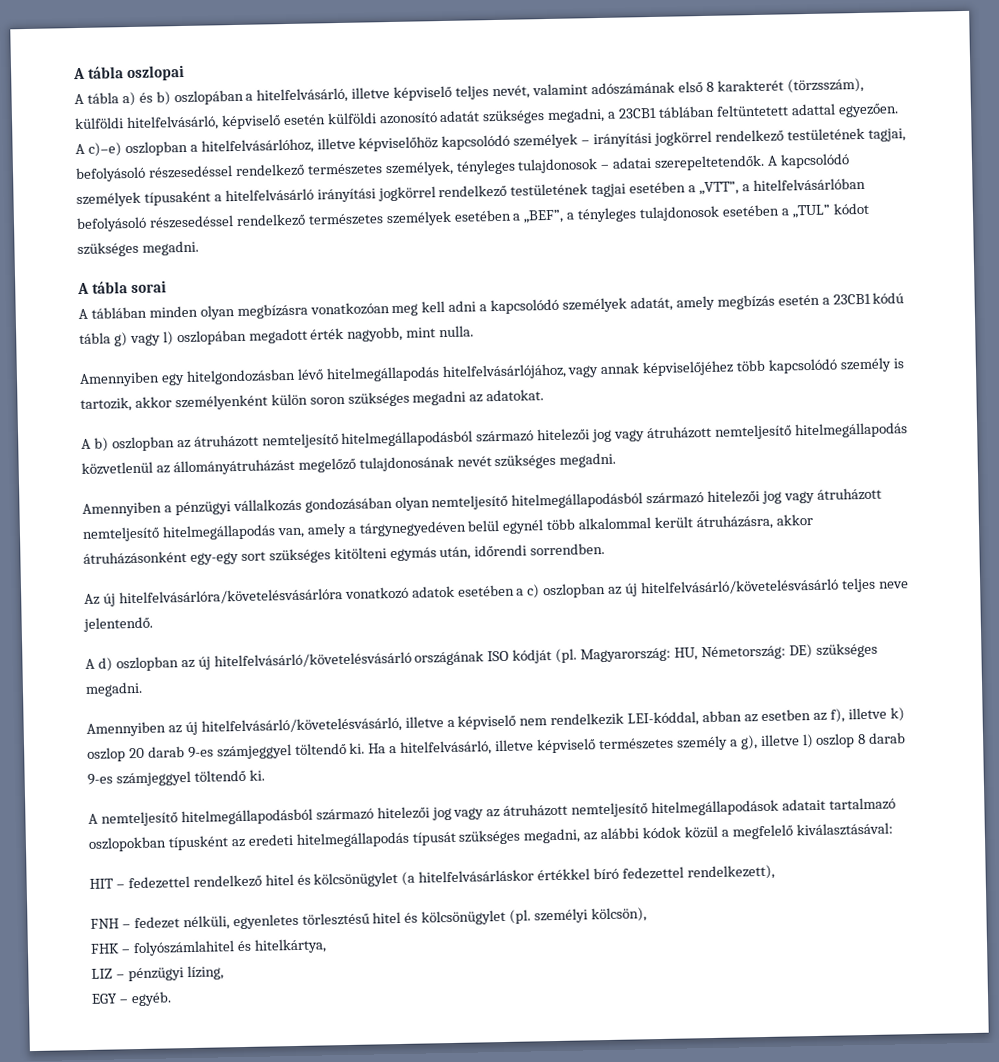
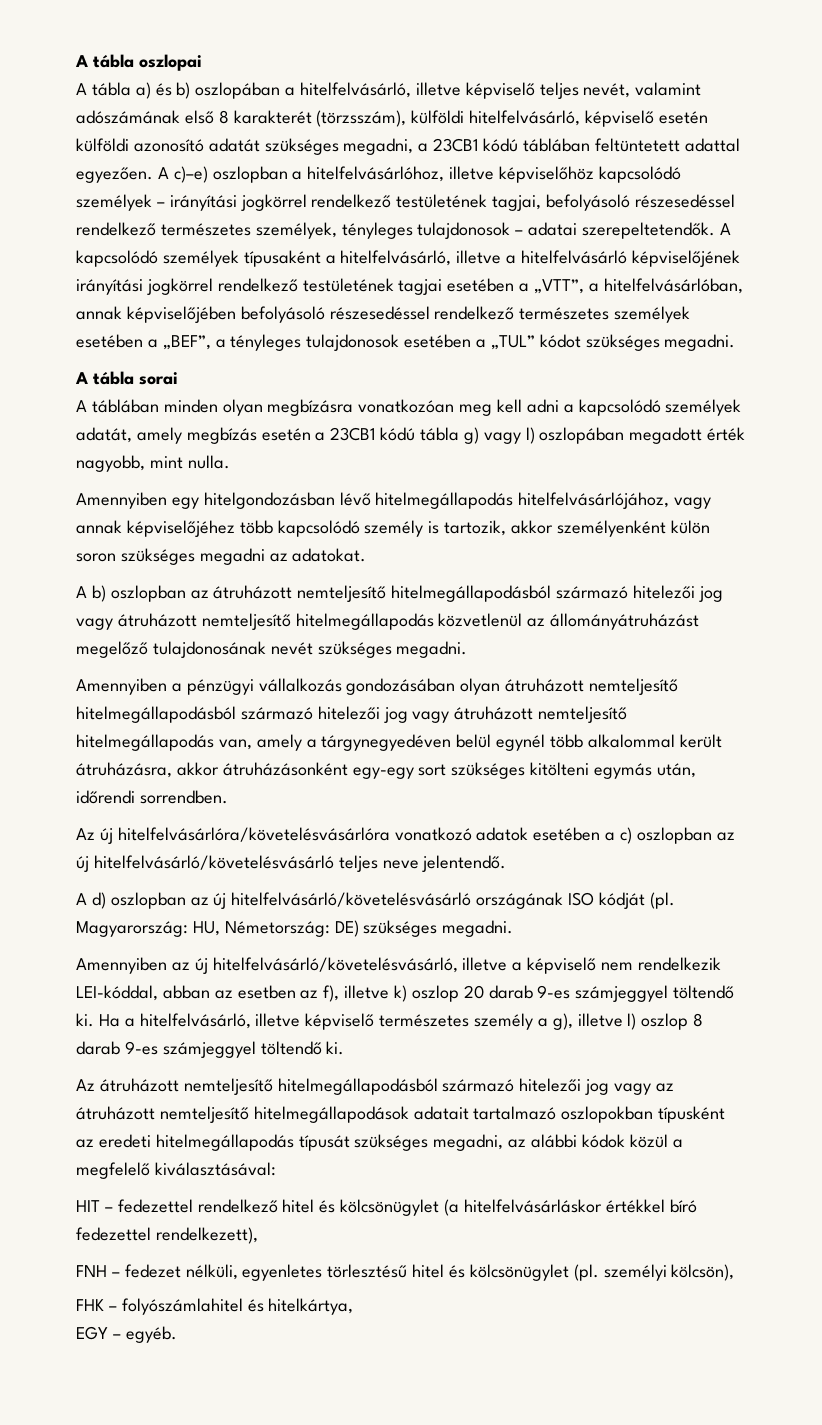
- A tábla a) és b) oszlopában a hitelfelvásárló, illetve képviselő teljes nevét, valamint adószámának első 8 karakterét (törzsszám), külföldi hitelfelvásárló, képviselő esetén külföldi azonosító adatát szükséges megadni, a 23CB1 táblában feltüntetett adattal egyezően.
+ A tábla a) és b) oszlopában a hitelfelvásárló, illetve képviselő teljes nevét, valamint adószámának első 8 karakterét (törzsszám), külföldi hitelfelvásárló, képviselő esetén külföldi azonosító adatát szükséges megadni, a 23CB1 kódú táblában feltüntetett adattal egyezően.
- A kapcsolódó személyek típusaként a hitelfelvásárló irányítási jogkörrel rendelkező testületének tagjai esetében a „VTT”, a hitelfelvásárlóban befolyásoló részesedéssel rendelkező természetes személyek esetében a „BEF”, a tényleges tulajdonosok esetében a „TUL” kódot szükséges megadni.
+ A kapcsolódó személyek típusaként a hitelfelvásárló, illetve a hitelfelvásárló képviselőjének irányítási jogkörrel rendelkező testületének tagjai esetében a „VTT”, a hitelfelvásárlóban, annak képviselőjében befolyásoló részesedéssel rendelkező természetes személyek esetében a „BEF”, a tényleges tulajdonosok esetében a „TUL” kódot szükséges megadni.
- Amennyiben a pénzügyi vállalkozás gondozásában olyan nemteljesítő hitelmegállapodásból származó hitelezői jog vagy átruházott nemteljesítő hitelmegállapodás van, amely a tárgynegyedéven belül egynél több alkalommal került átruházásra, akkor átruházásonként egy-egy sort szükséges kitölteni egymás után, időrendi sorrendben.
+ Amennyiben a pénzügyi vállalkozás gondozásában olyan átruházott nemteljesítő hitelmegállapodásból származó hitelezői jog vagy átruházott nemteljesítő hitelmegállapodás van, amely a tárgynegyedéven belül egynél több alkalommal került átruházásra, akkor átruházásonként egy-egy sort szükséges kitölteni egymás után, időrendi sorrendben.
- A nemteljesítő hitelmegállapodásból származó hitelezői jog vagy az átruházott nemteljesítő hitelmegállapodások adatait tartalmazó oszlopokban típusként az eredeti hitelmegállapodás típusát szükséges megadni, az alábbi kódok közül a megfelelő kiválasztásával:
+ Az átruházott nemteljesítő hitelmegállapodásból származó hitelezői jog vagy az átruházott nemteljesítő hitelmegállapodások adatait tartalmazó oszlopokban típusként az eredeti hitelmegállapodás típusát szükséges megadni, az alábbi kódok közül a megfelelő kiválasztásával:
- LIZ – pénzügyi lízing,

